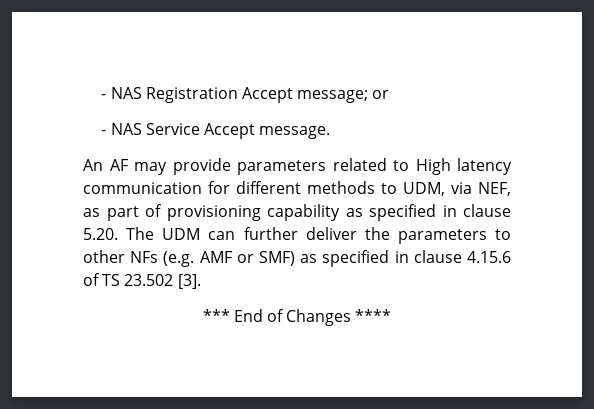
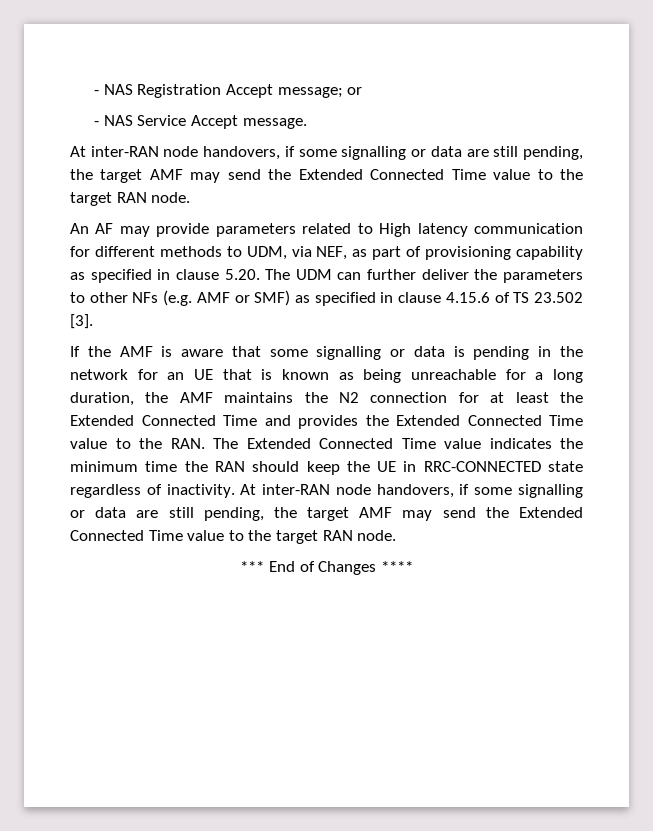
  - NAS Service Accept message.
+ At inter-RAN node handovers, if some signalling or data are still pending, the target AMF may send the Extended Connected Time value to the target RAN node.
+ If the AMF is aware that some signalling or data is pending in the network for an UE that is known as being unreachable for a long duration, the AMF maintains the N2 connection for at least the Extended Connected Time and provides the Extended Connected Time value to the RAN. The Extended Connected Time value indicates the minimum time the RAN should keep the UE in RRC-CONNECTED state regardless of inactivity. At inter-RAN node handovers, if some signalling or data are still pending, the target AMF may send the Extended Connected Time value to the target RAN node.

